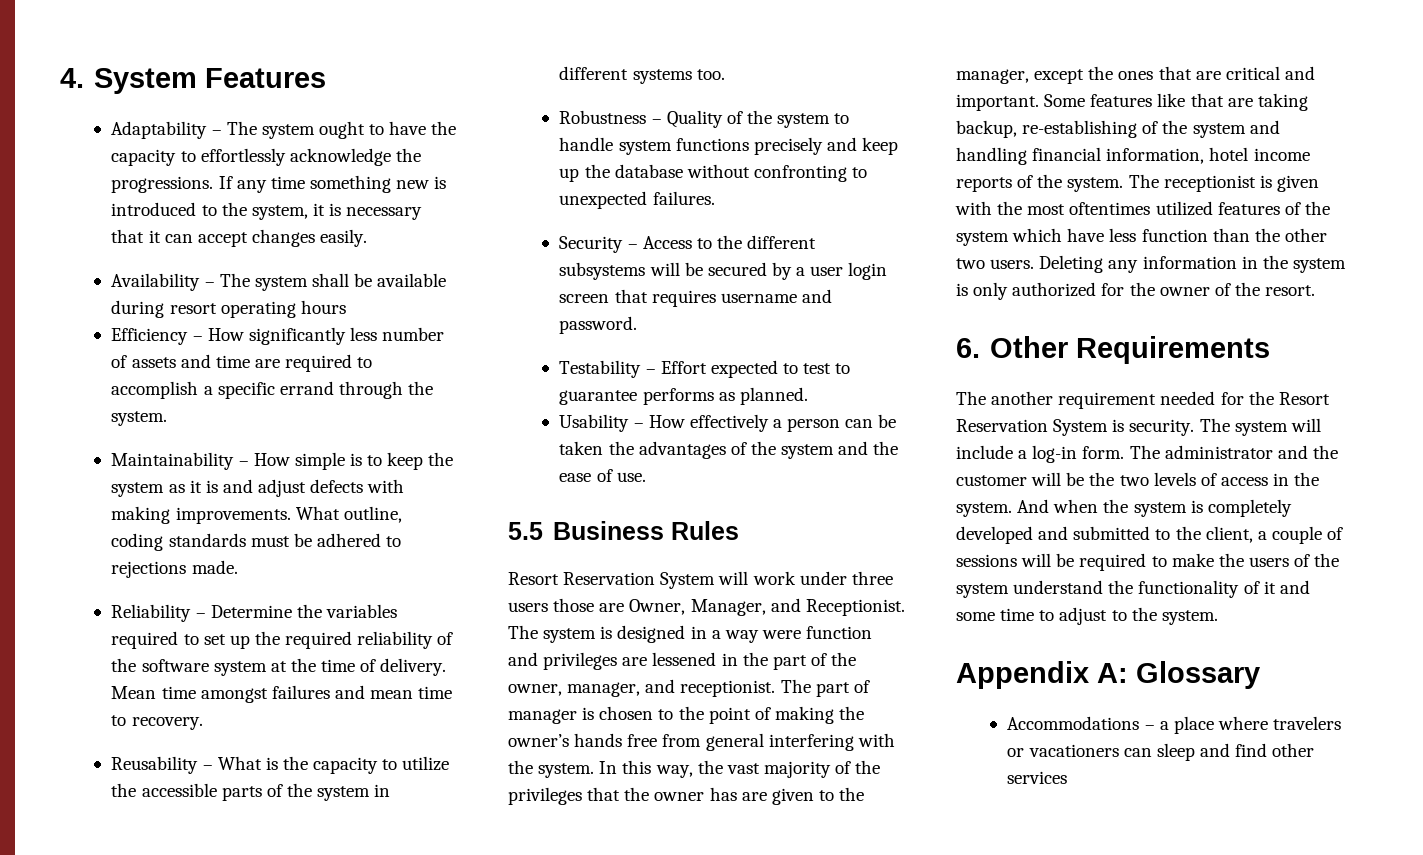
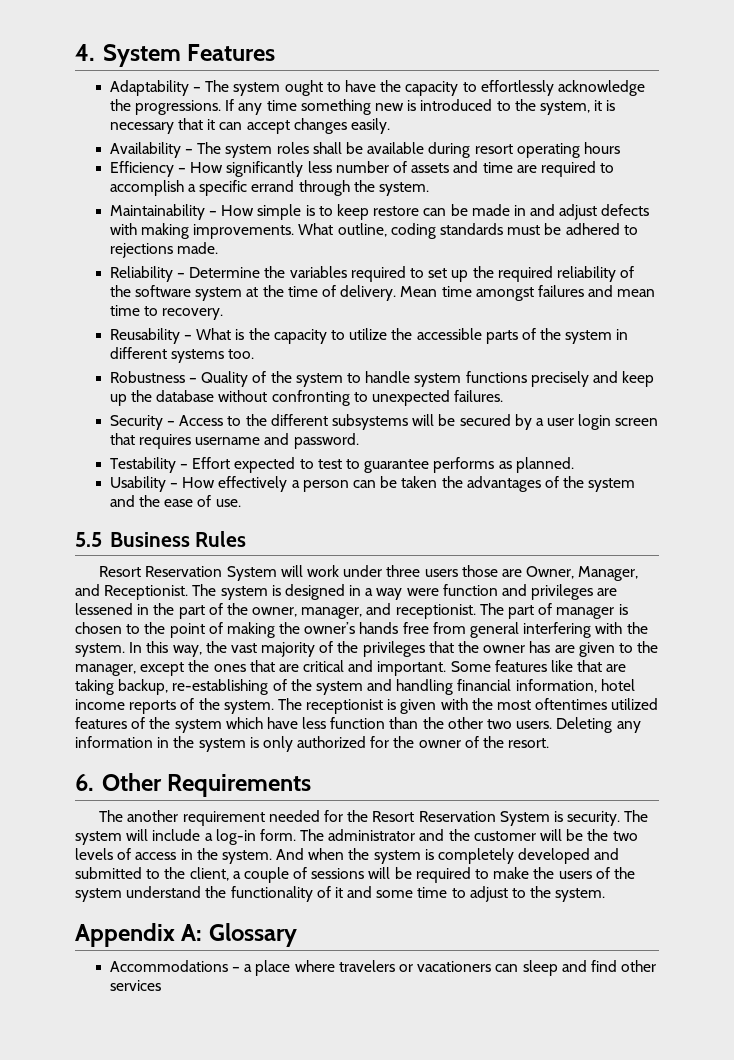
- Availability – The system shall be available during resort operating hours
+ Availability – The system roles shall be available during resort operating hours
- Maintainability – How simple is to keep the system as it is and adjust defects with making improvements.
+ Maintainability – How simple is to keep restore can be made in and adjust defects with making improvements.

